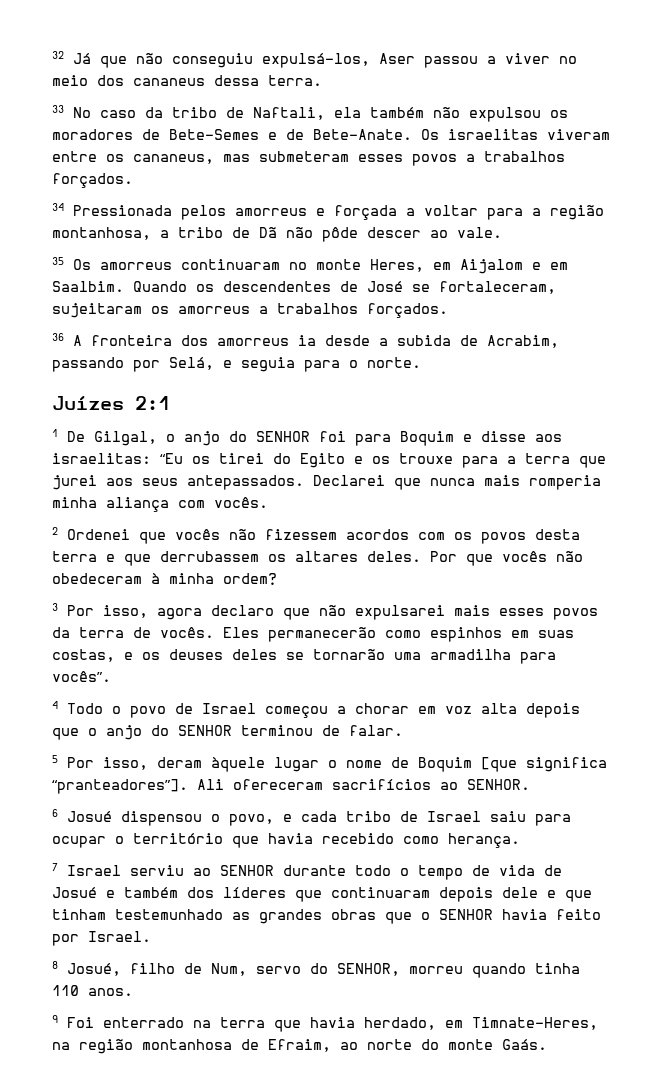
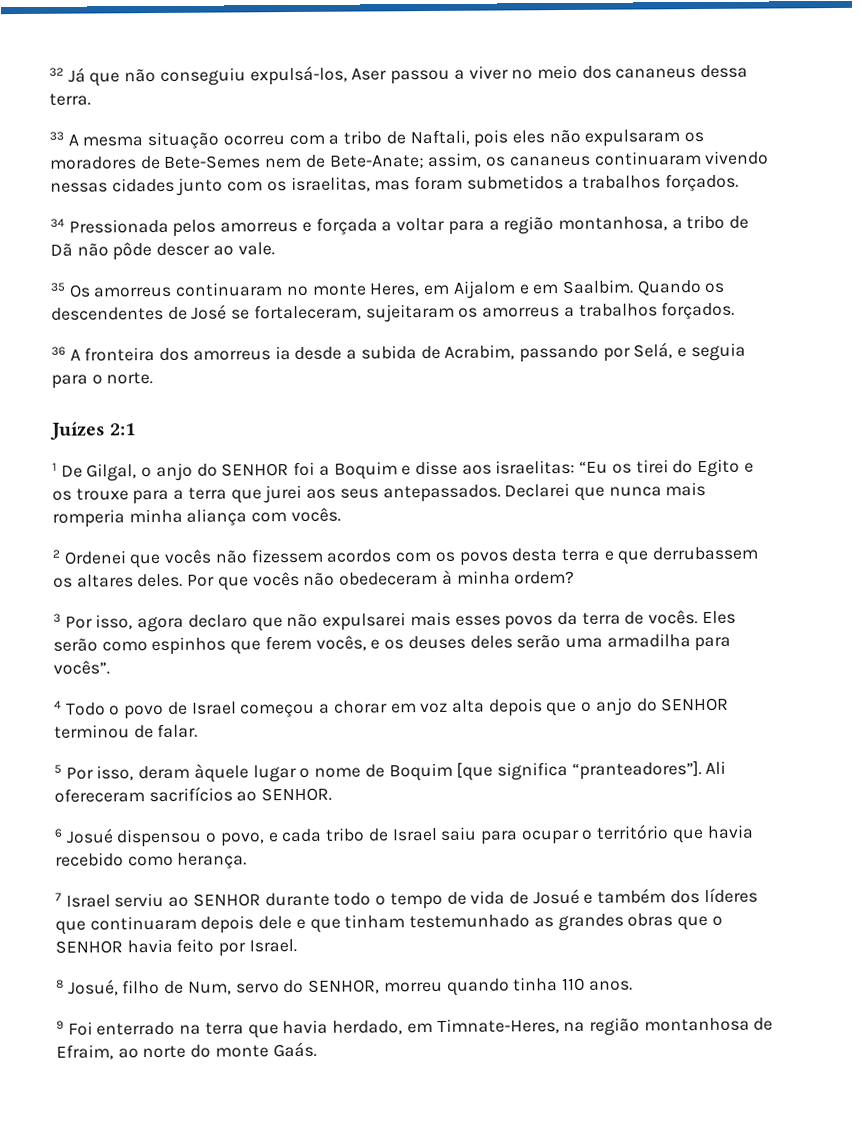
- 33 No caso da tribo de Naftali, ela também não expulsou os moradores de Bete-Semes e de Bete-Anate. Os israelitas viveram entre os cananeus, mas submeteram esses povos a trabalhos forçados.
+ 33 A mesma situação ocorreu com a tribo de Naftali, pois eles não expulsaram os moradores de Bete-Semes nem de Bete-Anate; assim, os cananeus continuaram vivendo nessas cidades junto com os israelitas, mas foram submetidos a trabalhos forçados.
- 1 De Gilgal, o anjo do SENHOR foi para Boquim e disse aos israelitas: “Eu os tirei do Egito e os trouxe para a terra que jurei aos seus antepassados.
+ 1 De Gilgal, o anjo do SENHOR foi a Boquim e disse aos israelitas: “Eu os tirei do Egito e os trouxe para a terra que jurei aos seus antepassados.
- Eles permanecerão como espinhos em suas costas, e os deuses deles se tornarão uma armadilha para vocês”.
+ Eles serão como espinhos que ferem vocês, e os deuses deles serão uma armadilha para vocês”.

